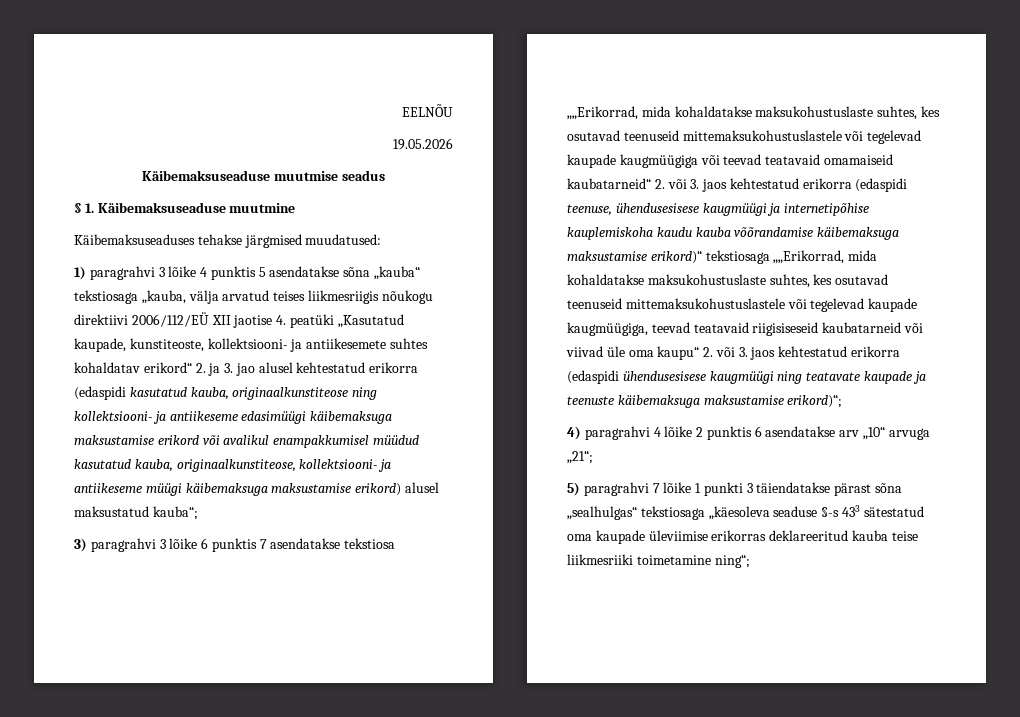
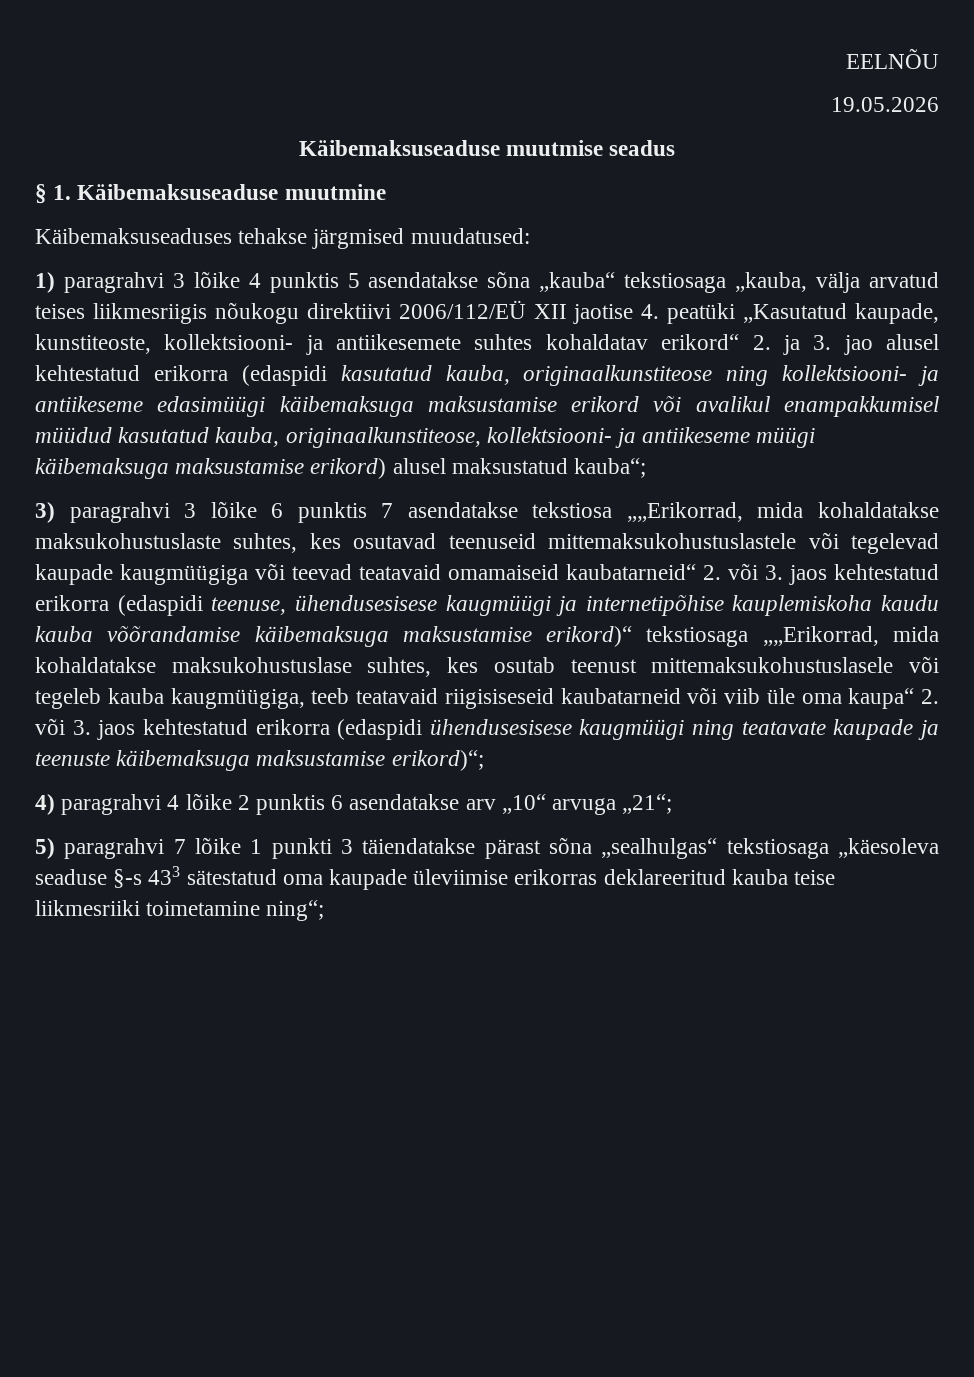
- 3) paragrahvi 3 lõike 6 punktis 7 asendatakse tekstiosa „„Erikorrad, mida kohaldatakse maksukohustuslaste suhtes, kes osutavad teenuseid mittemaksukohustuslastele või tegelevad kaupade kaugmüügiga või teevad teatavaid omamaiseid kaubatarneid“ 2. või 3. jaos kehtestatud erikorra (edaspidi teenuse, ühendusesisese kaugmüügi ja internetipõhise kauplemiskoha kaudu kauba võõrandamise käibemaksuga maksustamise erikord)“ tekstiosaga „„Erikorrad, mida kohaldatakse maksukohustuslaste suhtes, kes osutavad teenuseid mittemaksukohustuslastele või tegelevad kaupade kaugmüügiga, teevad teatavaid riigisiseseid kaubatarneid või viivad üle oma kaupu“ 2. või 3. jaos kehtestatud erikorra (edaspidi ühendusesisese kaugmüügi ning teatavate kaupade ja teenuste käibemaksuga maksustamise erikord)“;
+ 3) paragrahvi 3 lõike 6 punktis 7 asendatakse tekstiosa „„Erikorrad, mida kohaldatakse maksukohustuslaste suhtes, kes osutavad teenuseid mittemaksukohustuslastele või tegelevad kaupade kaugmüügiga või teevad teatavaid omamaiseid kaubatarneid“ 2. või 3. jaos kehtestatud erikorra (edaspidi teenuse, ühendusesisese kaugmüügi ja internetipõhise kauplemiskoha kaudu kauba võõrandamise käibemaksuga maksustamise erikord)“ tekstiosaga „„Erikorrad, mida kohaldatakse maksukohustuslase suhtes, kes osutab teenust mittemaksukohustuslasele või tegeleb kauba kaugmüügiga, teeb teatavaid riigisiseseid kaubatarneid või viib üle oma kaupa“ 2. või 3. jaos kehtestatud erikorra (edaspidi ühendusesisese kaugmüügi ning teatavate kaupade ja teenuste käibemaksuga maksustamise erikord)“;

